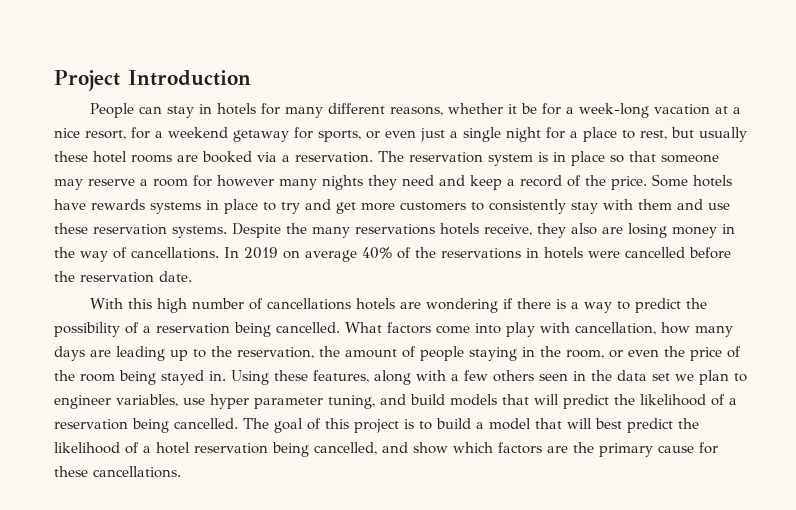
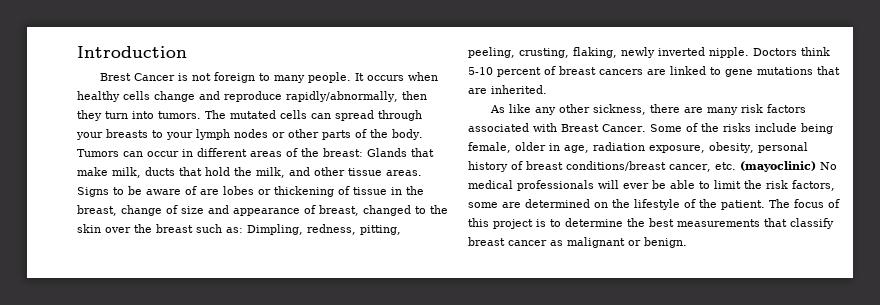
- Project Introduction
+ Introduction
- People can stay in hotels for many different reasons, whether it be for a week-long vacation at a nice resort, for a weekend getaway for sports, or even just a single night for a place to rest, but usually these hotel rooms are booked via a reservation. The reservation system is in place so that someone may reserve a room for however many nights they need and keep a record of the price. Some hotels have rewards systems in place to try and get more customers to consistently stay with them and use these reservation systems. Despite the many reservations hotels receive, they also are losing money in the way of cancellations. In 2019 on average 40% of the reservations in hotels were cancelled before the reservation date.
- With this high number of cancellations hotels are wondering if there is a way to predict the possibility of a reservation being cancelled. What factors come into play with cancellation, how many days are leading up to the reservation, the amount of people staying in the room, or even the price of the room being stayed in. Using these features, along with a few others seen in the data set we plan to engineer variables, use hyper parameter tuning, and build models that will predict the likelihood of a reservation being cancelled. The goal of this project is to build a model that will best predict the likelihood of a hotel reservation being cancelled, and show which factors are the primary cause for these cancellations.
+ Brest Cancer is not foreign to many people. It occurs when healthy cells change and reproduce rapidly/abnormally, then they turn into tumors. The mutated cells can spread through your breasts to your lymph nodes or other parts of the body. Tumors can occur in different areas of the breast: Glands that make milk, ducts that hold the milk, and other tissue areas. Signs to be aware of are lobes or thickening of tissue in the breast, change of size and appearance of breast, changed to the skin over the breast such as: Dimpling, redness, pitting, peeling, crusting, flaking, newly inverted nipple. Doctors think 5-10 percent of breast cancers are linked to gene mutations that are inherited.
+ As like any other sickness, there are many risk factors associated with Breast Cancer. Some of the risks include being female, older in age, radiation exposure, obesity, personal history of breast conditions/breast cancer, etc. (mayoclinic) No medical professionals will ever be able to limit the risk factors, some are determined on the lifestyle of the patient. The focus of this project is to determine the best measurements that classify breast cancer as malignant or benign.

